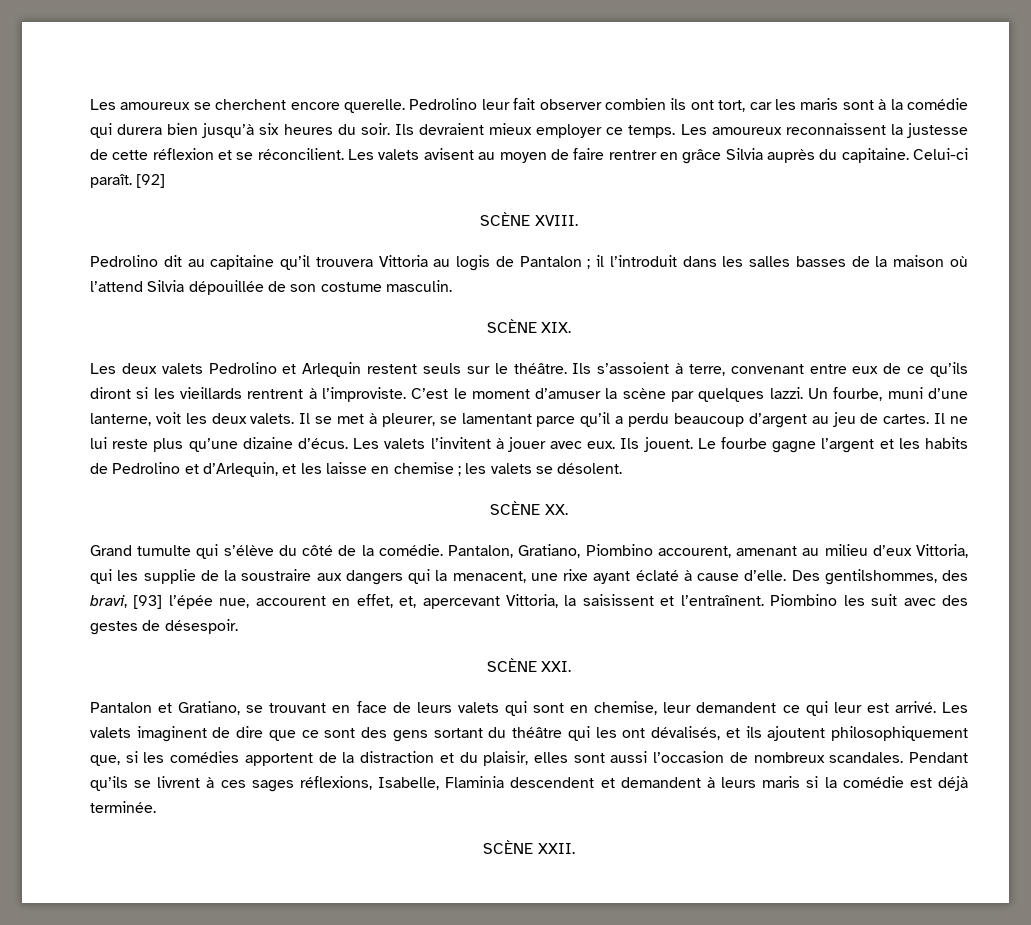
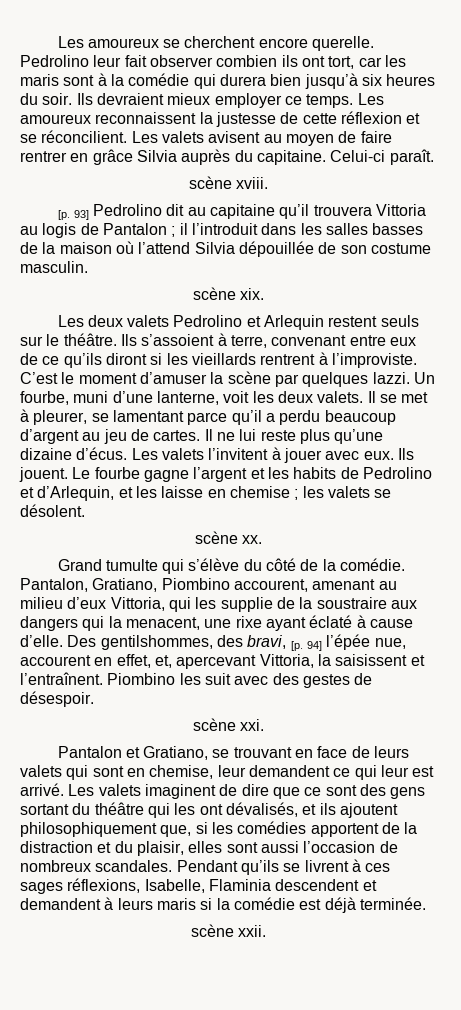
- Celui-ci paraît. [92]
- SCÈNE XVIII.
- Pedrolino dit au capitaine qu’il trouvera Vittoria au logis de Pantalon ; il l’introduit dans les salles basses de la maison où l’attend Silvia dépouillée de son costume masculin.
+ Celui-ci paraît.
+ scène xviii.
+ [p. 93] Pedrolino dit au capitaine qu’il trouvera Vittoria au logis de Pantalon ; il l’introduit dans les salles basses de la maison où l’attend Silvia dépouillée de son costume masculin.
- SCÈNE XIX.
+ scène xix.
- SCÈNE XX.
+ scène xx.
- Des gentilshommes, des bravi, [93] l’épée nue, accourent en effet, et, apercevant Vittoria, la saisissent et l’entraînent.
+ Des gentilshommes, des bravi, [p. 94] l’épée nue, accourent en effet, et, apercevant Vittoria, la saisissent et l’entraînent.
- SCÈNE XXI.
+ scène xxi.
- SCÈNE XXII.
+ scène xxii.

